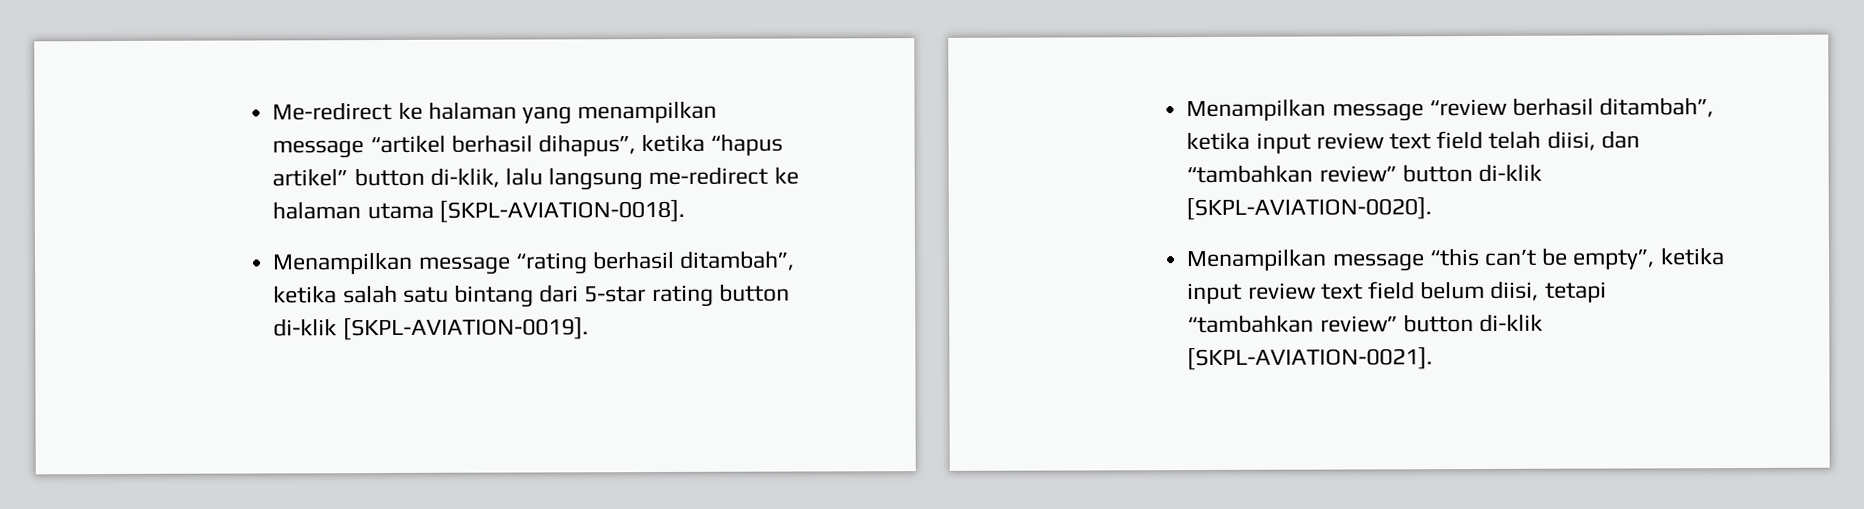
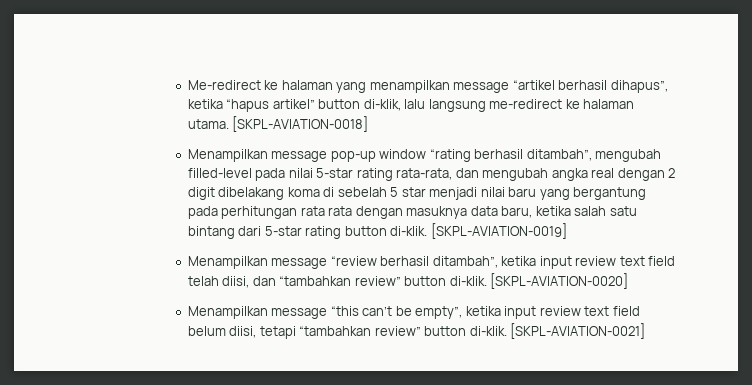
- Me-redirect ke halaman yang menampilkan message “artikel berhasil dihapus”, ketika “hapus artikel” button di-klik, lalu langsung me-redirect ke halaman utama [SKPL-AVIATION-0018].
- Menampilkan message “rating berhasil ditambah”, ketika salah satu bintang dari 5-star rating button di-klik [SKPL-AVIATION-0019].
+ Me-redirect ke halaman yang menampilkan message “artikel berhasil dihapus”, ketika “hapus artikel” button di-klik, lalu langsung me-redirect ke halaman utama. [SKPL-AVIATION-0018]
+ Menampilkan message pop-up window “rating berhasil ditambah”, mengubah filled-level pada nilai 5-star rating rata-rata, dan mengubah angka real dengan 2 digit dibelakang koma di sebelah 5 star menjadi nilai baru yang bergantung pada perhitungan rata rata dengan masuknya data baru, ketika salah satu bintang dari 5-star rating button di-klik. [SKPL-AVIATION-0019]
- Menampilkan message “review berhasil ditambah”, ketika input review text field telah diisi, dan “tambahkan review” button di-klik [SKPL-AVIATION-0020].
+ Menampilkan message “review berhasil ditambah”, ketika input review text field telah diisi, dan “tambahkan review” button di-klik. [SKPL-AVIATION-0020]
- Menampilkan message “this can’t be empty”, ketika input review text field belum diisi, tetapi “tambahkan review” button di-klik [SKPL-AVIATION-0021].
+ Menampilkan message “this can’t be empty”, ketika input review text field belum diisi, tetapi “tambahkan review” button di-klik. [SKPL-AVIATION-0021]

